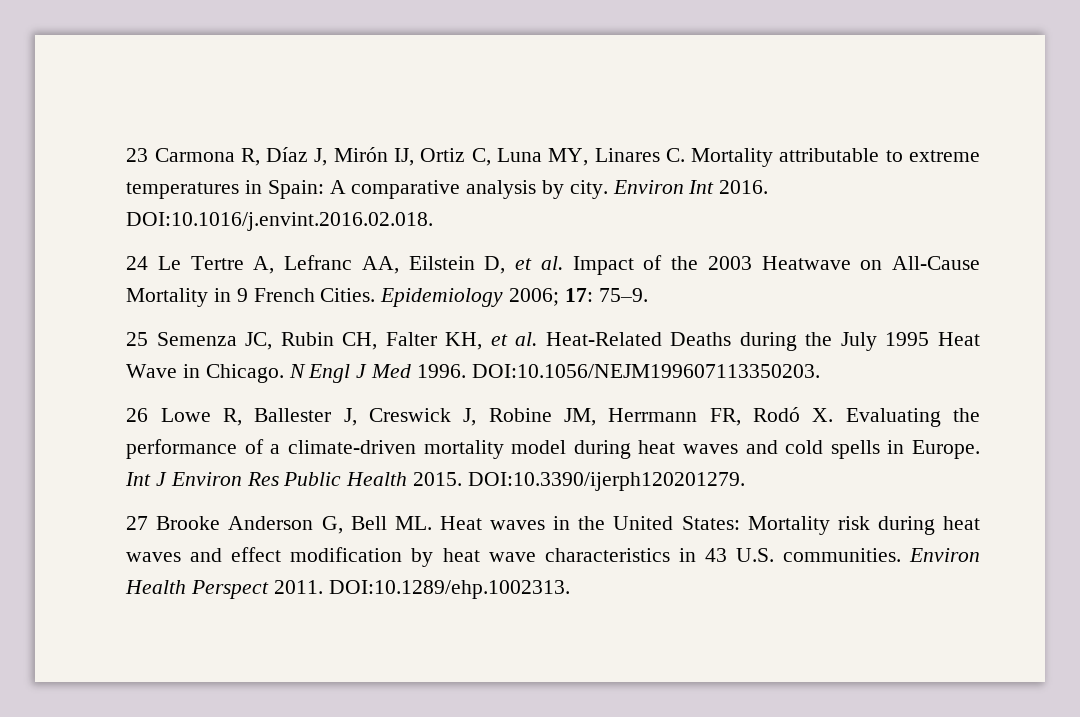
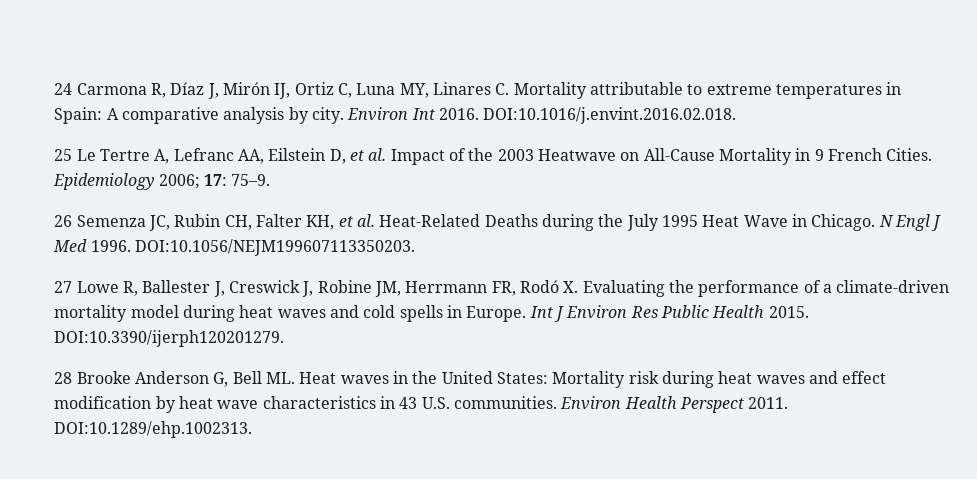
- 23 Carmona R, Díaz J, Mirón IJ, Ortiz C, Luna MY, Linares C. Mortality attributable to extreme temperatures in Spain: A comparative analysis by city.
+ 24 Carmona R, Díaz J, Mirón IJ, Ortiz C, Luna MY, Linares C. Mortality attributable to extreme temperatures in Spain: A comparative analysis by city.
- 24 Le Tertre A, Lefranc AA, Eilstein D, et al. Impact of the 2003 Heatwave on All-Cause Mortality in 9 French Cities.
+ 25 Le Tertre A, Lefranc AA, Eilstein D, et al. Impact of the 2003 Heatwave on All-Cause Mortality in 9 French Cities.
- 25 Semenza JC, Rubin CH, Falter KH, et al. Heat-Related Deaths during the July 1995 Heat Wave in Chicago.
+ 26 Semenza JC, Rubin CH, Falter KH, et al. Heat-Related Deaths during the July 1995 Heat Wave in Chicago.
- 26 Lowe R, Ballester J, Creswick J, Robine JM, Herrmann FR, Rodó X. Evaluating the performance of a climate-driven mortality model during heat waves and cold spells in Europe.
+ 27 Lowe R, Ballester J, Creswick J, Robine JM, Herrmann FR, Rodó X. Evaluating the performance of a climate-driven mortality model during heat waves and cold spells in Europe.
- 27 Brooke Anderson G, Bell ML. Heat waves in the United States: Mortality risk during heat waves and effect modification by heat wave characteristics in 43 U.S. communities.
+ 28 Brooke Anderson G, Bell ML. Heat waves in the United States: Mortality risk during heat waves and effect modification by heat wave characteristics in 43 U.S. communities.

